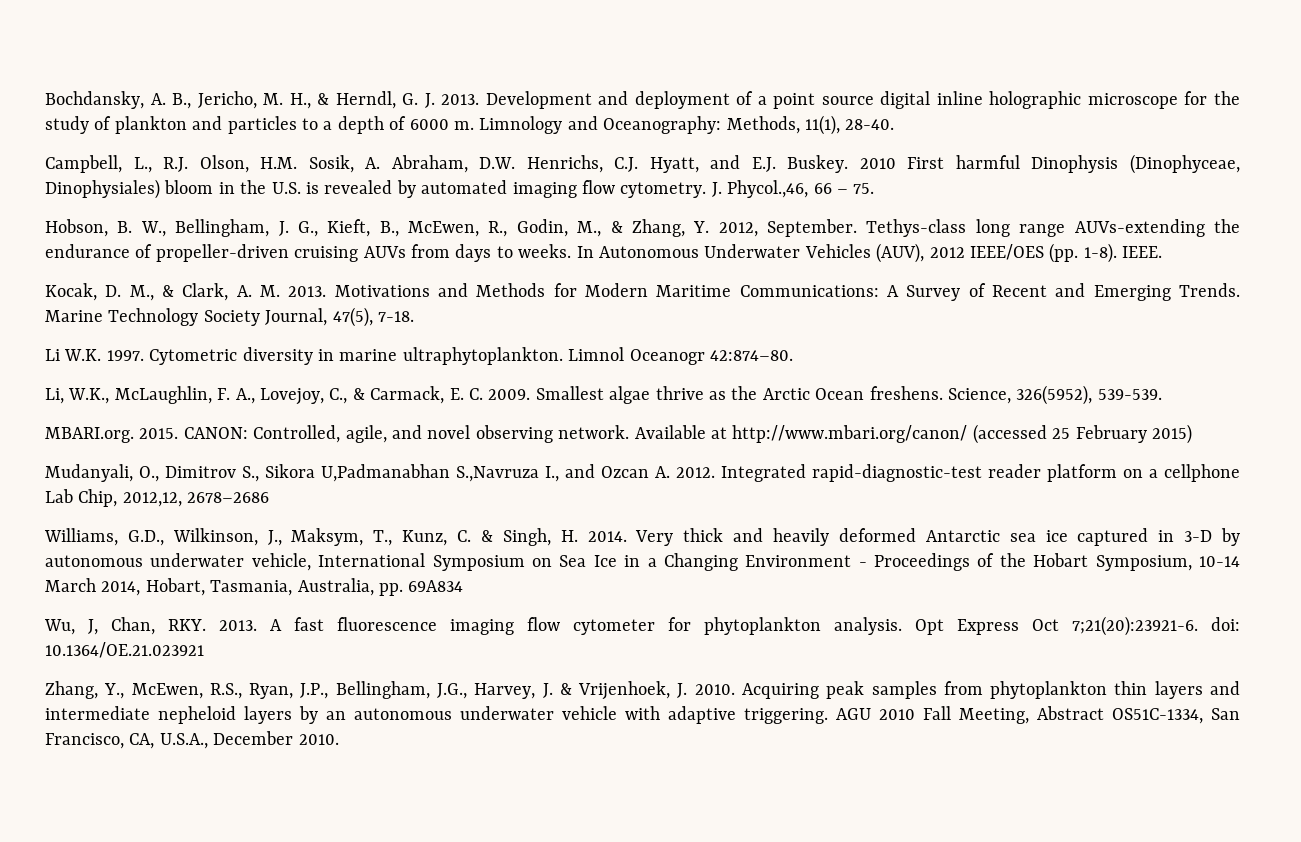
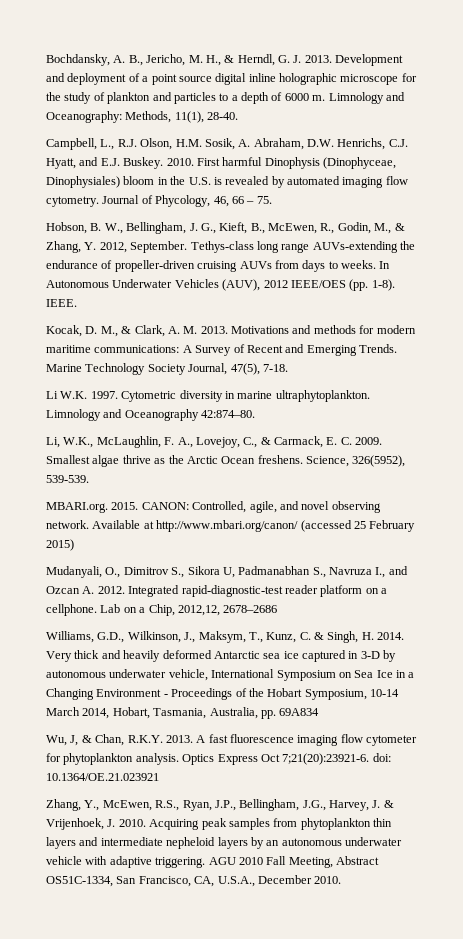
- 2010 First harmful Dinophysis (Dinophyceae, Dinophysiales) bloom in the U.S. is revealed by automated imaging flow cytometry.
+ 2010. First harmful Dinophysis (Dinophyceae, Dinophysiales) bloom in the U.S. is revealed by automated imaging flow cytometry.
- J. Phycol.,46, 66 – 75.
+ Journal of Phycology, 46, 66 – 75.
- Motivations and Methods for Modern Maritime Communications: A Survey of Recent and Emerging Trends.
+ Motivations and methods for modern maritime communications: A Survey of Recent and Emerging Trends.
- Limnol Oceanogr 42:874–80.
+ Limnology and Oceanography 42:874–80.
- Mudanyali, O., Dimitrov S., Sikora U,Padmanabhan S.,Navruza I., and Ozcan A. 2012.
+ Mudanyali, O., Dimitrov S., Sikora U, Padmanabhan S., Navruza I., and Ozcan A. 2012.
- Integrated rapid-diagnostic-test reader platform on a cellphone Lab Chip, 2012,12, 2678–2686
+ Integrated rapid-diagnostic-test reader platform on a cellphone. Lab on a Chip, 2012,12, 2678–2686
- Wu, J, Chan, RKY. 2013.
+ Wu, J, & Chan, R.K.Y. 2013.
- Opt Express Oct 7;21(20):23921-6. doi: 10.1364/OE.21.023921
+ Optics Express Oct 7;21(20):23921-6. doi: 10.1364/OE.21.023921

